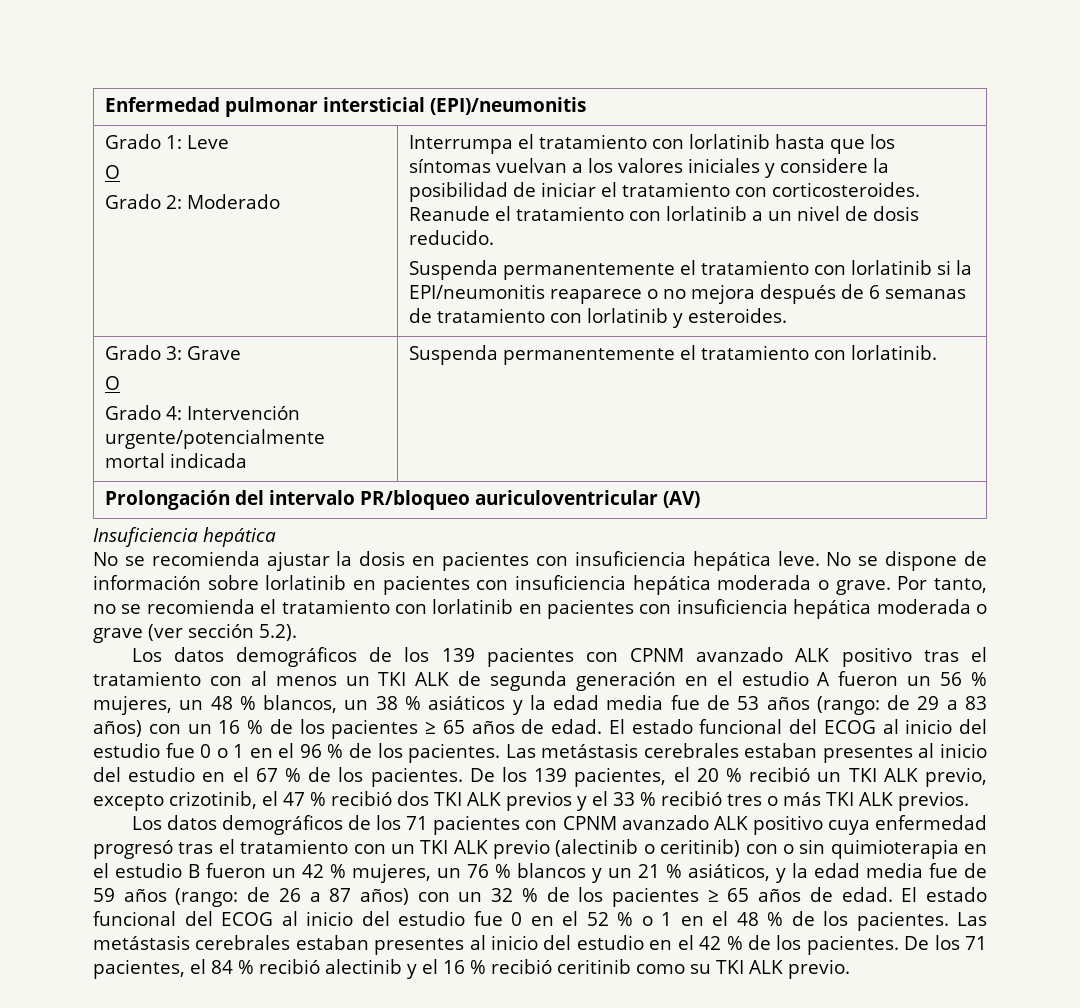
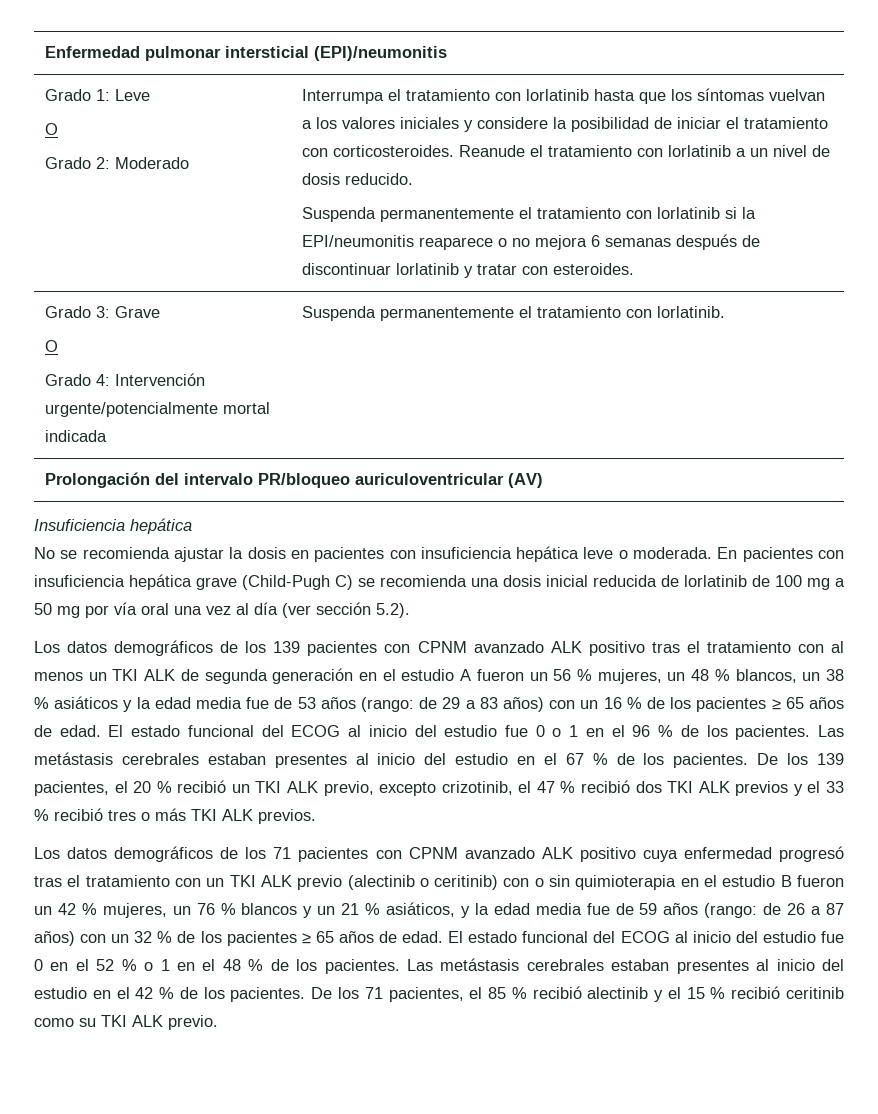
- Suspenda permanentemente el tratamiento con lorlatinib si la EPI/neumonitis reaparece o no mejora después de 6 semanas de tratamiento con lorlatinib y esteroides.
+ Suspenda permanentemente el tratamiento con lorlatinib si la EPI/neumonitis reaparece o no mejora 6 semanas después de discontinuar lorlatinib y tratar con esteroides.
- No se recomienda ajustar la dosis en pacientes con insuficiencia hepática leve. No se dispone de información sobre lorlatinib en pacientes con insuficiencia hepática moderada o grave. Por tanto, no se recomienda el tratamiento con lorlatinib en pacientes con insuficiencia hepática moderada o grave (ver sección 5.2).
+ No se recomienda ajustar la dosis en pacientes con insuficiencia hepática leve o moderada. En pacientes con insuficiencia hepática grave (Child-Pugh C) se recomienda una dosis inicial reducida de lorlatinib de 100 mg a 50 mg por vía oral una vez al día (ver sección 5.2).
- De los 71 pacientes, el 84 % recibió alectinib y el 16 % recibió ceritinib como su TKI ALK previo.
+ De los 71 pacientes, el 85 % recibió alectinib y el 15 % recibió ceritinib como su TKI ALK previo.

